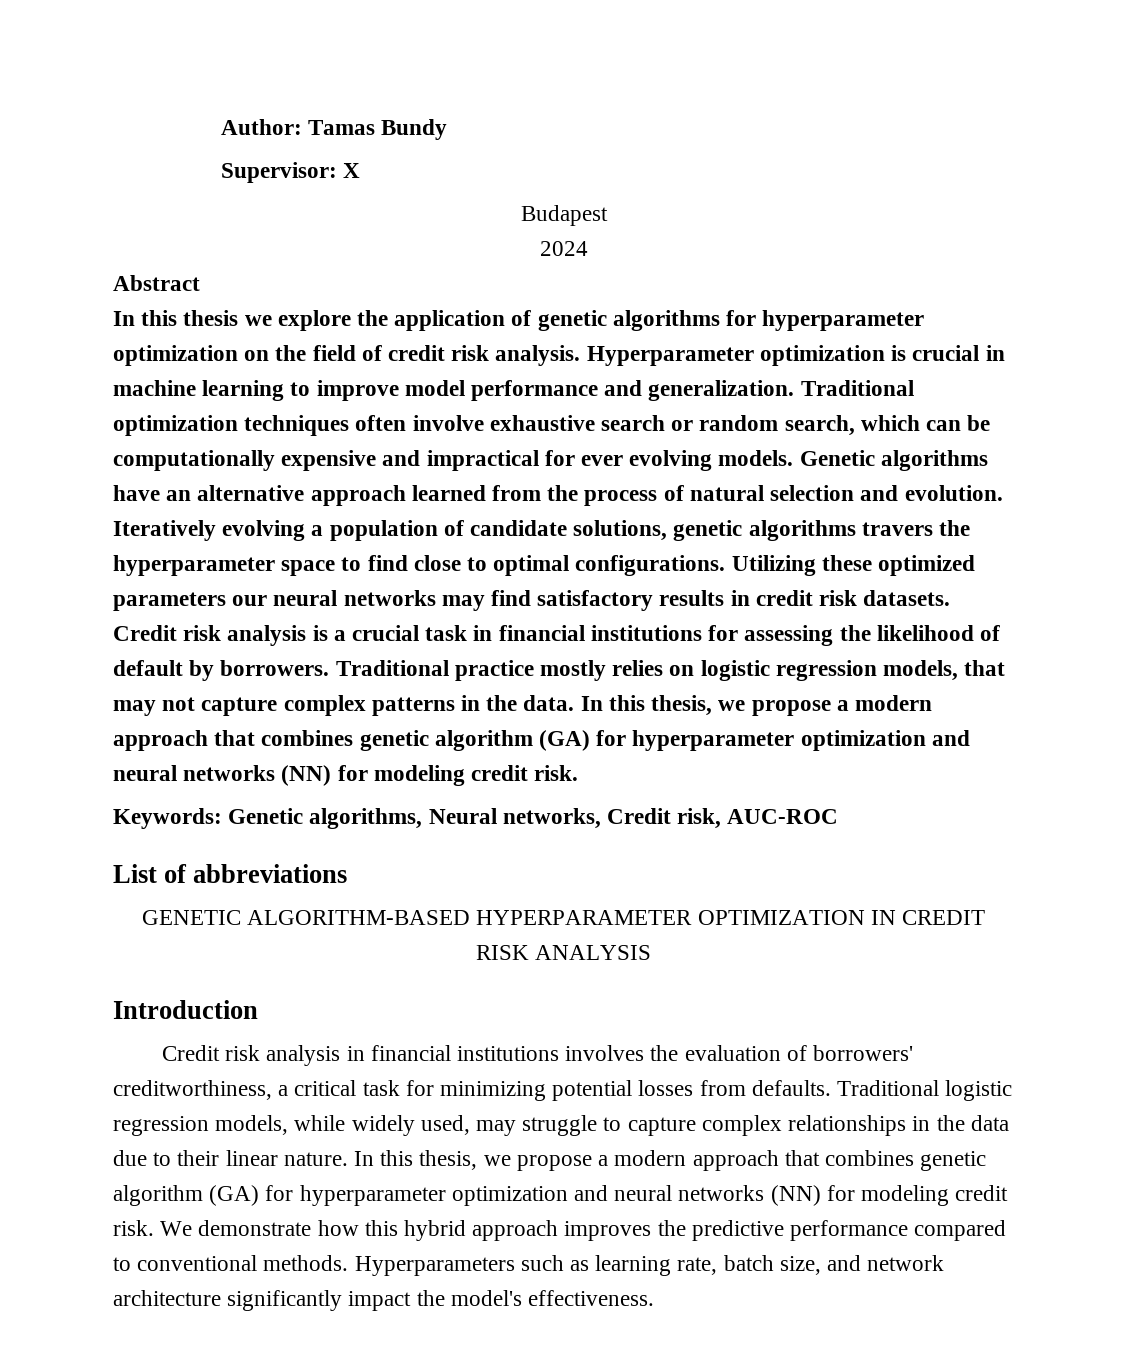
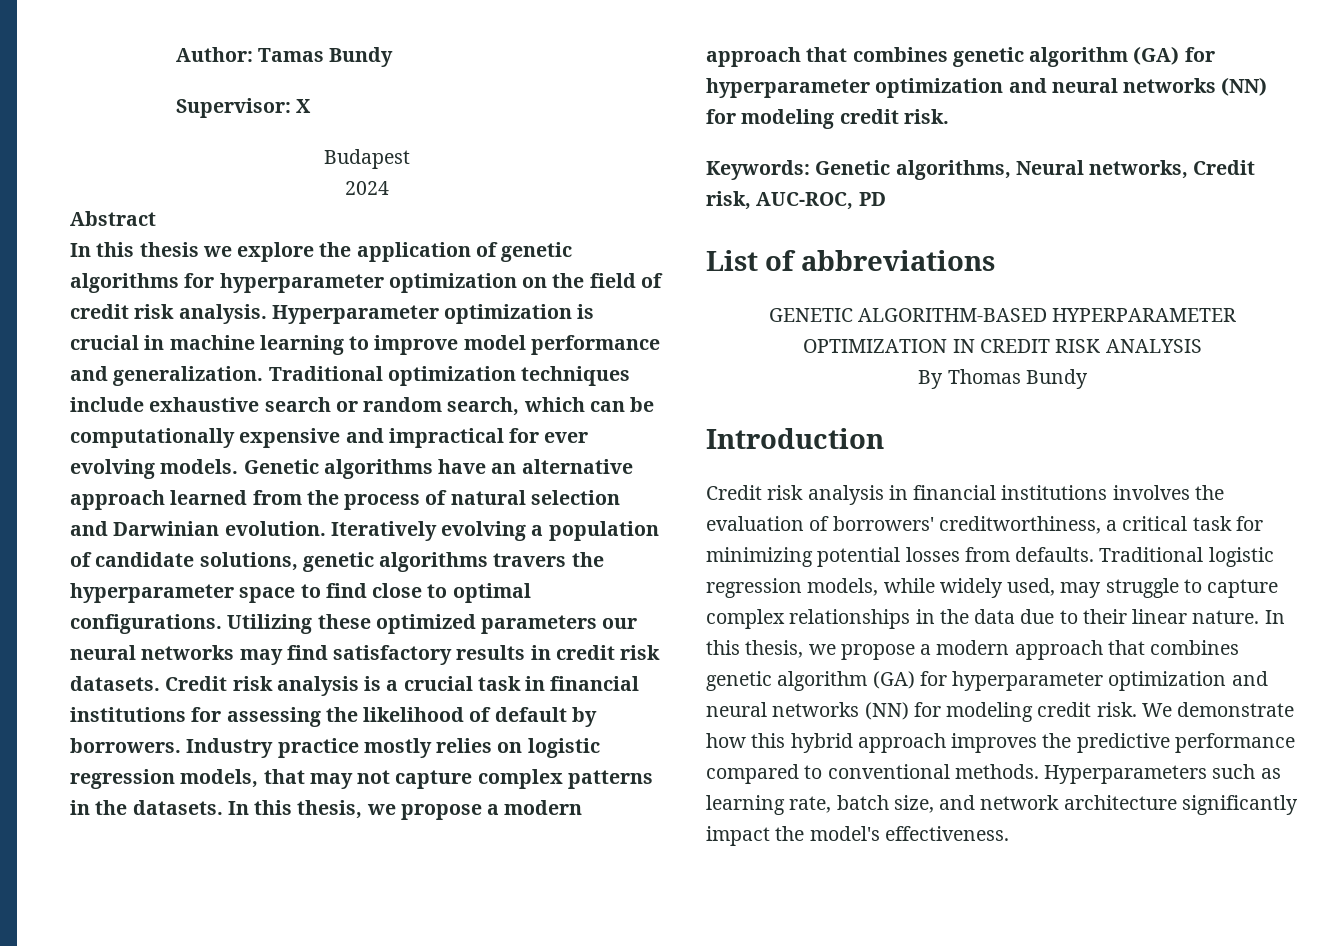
- Traditional optimization techniques often involve exhaustive search or random search, which can be computationally expensive and impractical for ever evolving models.
+ Traditional optimization techniques include exhaustive search or random search, which can be computationally expensive and impractical for ever evolving models.
- Genetic algorithms have an alternative approach learned from the process of natural selection and evolution.
+ Genetic algorithms have an alternative approach learned from the process of natural selection and Darwinian evolution.
- Traditional practice mostly relies on logistic regression models, that may not capture complex patterns in the data.
+ Industry practice mostly relies on logistic regression models, that may not capture complex patterns in the datasets.
- Keywords: Genetic algorithms, Neural networks, Credit risk, AUC-ROC
+ Keywords: Genetic algorithms, Neural networks, Credit risk, AUC-ROC, PD
+ By Thomas Bundy

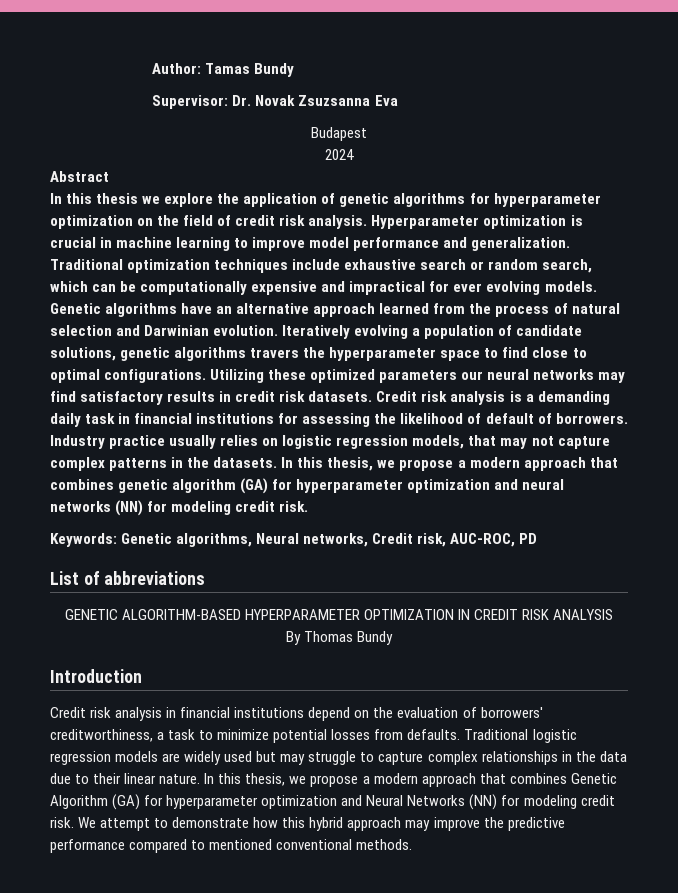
- Supervisor: X
+ Supervisor: Dr. Novak Zsuzsanna Eva
- Credit risk analysis is a crucial task in financial institutions for assessing the likelihood of default by borrowers.
+ Credit risk analysis is a demanding daily task in financial institutions for assessing the likelihood of default of borrowers.
- Industry practice mostly relies on logistic regression models, that may not capture complex patterns in the datasets.
+ Industry practice usually relies on logistic regression models, that may not capture complex patterns in the datasets.
- Credit risk analysis in financial institutions involves the evaluation of borrowers' creditworthiness, a critical task for minimizing potential losses from defaults.
+ Credit risk analysis in financial institutions depend on the evaluation of borrowers' creditworthiness, a task to minimize potential losses from defaults.
- Traditional logistic regression models, while widely used, may struggle to capture complex relationships in the data due to their linear nature. In this thesis, we propose a modern approach that combines genetic algorithm (GA) for hyperparameter optimization and neural networks (NN) for modeling credit risk.
+ Traditional logistic regression models are widely used but may struggle to capture complex relationships in the data due to their linear nature. In this thesis, we propose a modern approach that combines Genetic Algorithm (GA) for hyperparameter optimization and Neural Networks (NN) for modeling credit risk.
- We demonstrate how this hybrid approach improves the predictive performance compared to conventional methods. Hyperparameters such as learning rate, batch size, and network architecture significantly impact the model's effectiveness.
+ We attempt to demonstrate how this hybrid approach may improve the predictive performance compared to mentioned conventional methods.

